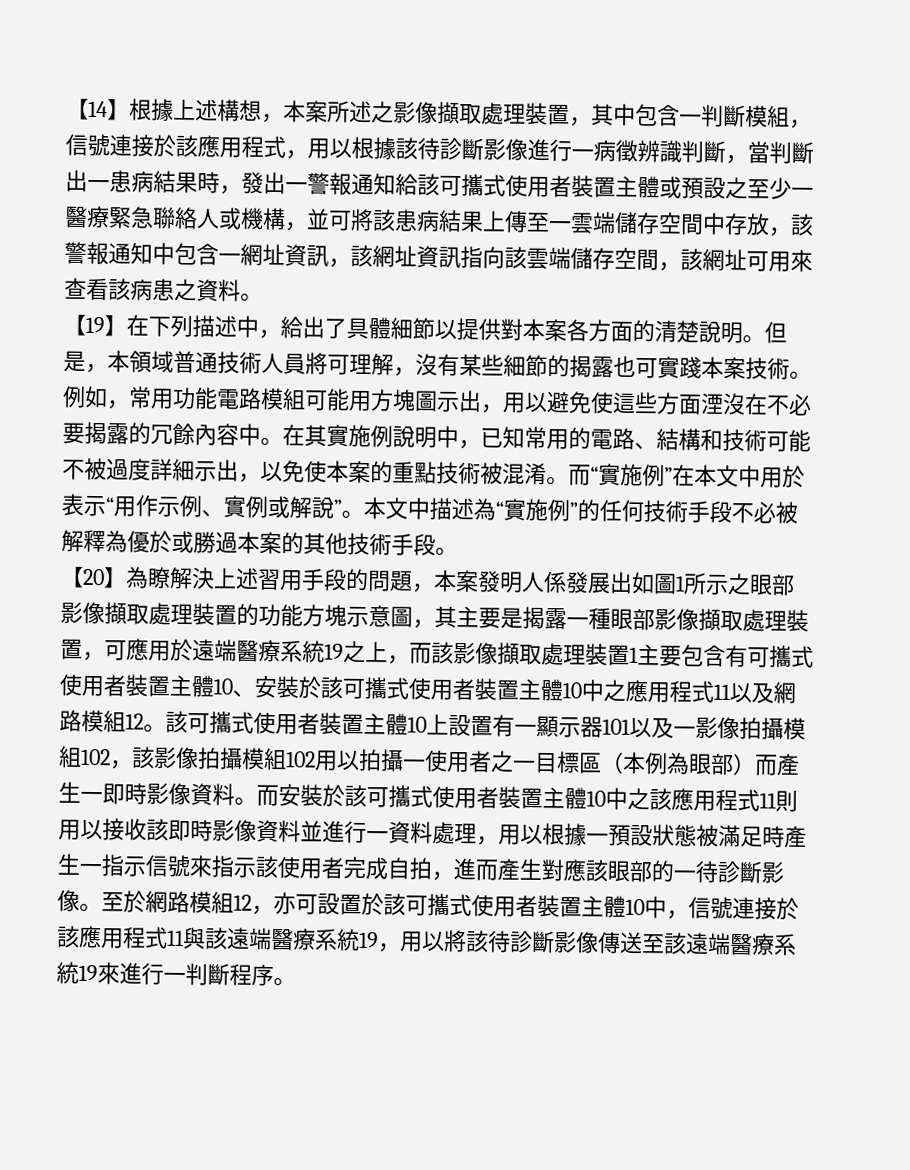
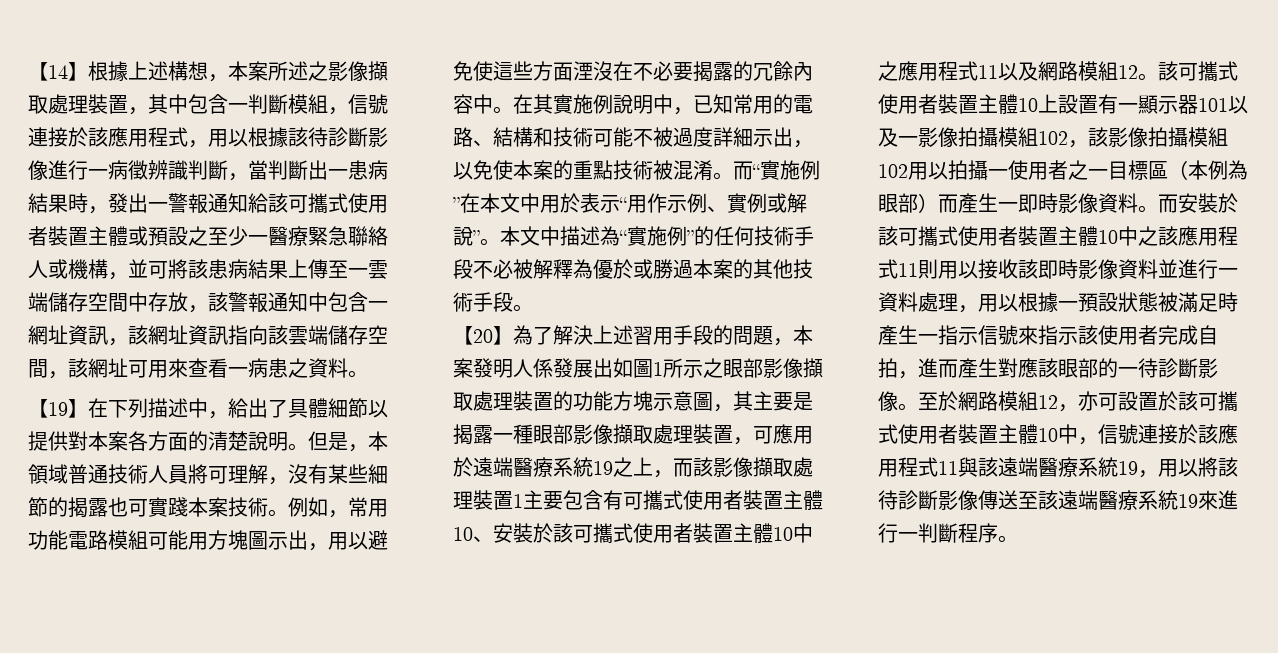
- 【14】根據上述構想，本案所述之影像擷取處理裝置，其中包含一判斷模組，信號連接於該應用程式，用以根據該待診斷影像進行一病徵辨識判斷，當判斷出一患病結果時，發出一警報通知給該可攜式使用者裝置主體或預設之至少一醫療緊急聯絡人或機構，並可將該患病結果上傳至一雲端儲存空間中存放，該警報通知中包含一網址資訊，該網址資訊指向該雲端儲存空間，該網址可用來查看該病患之資料。
+ 【14】根據上述構想，本案所述之影像擷取處理裝置，其中包含一判斷模組，信號連接於該應用程式，用以根據該待診斷影像進行一病徵辨識判斷，當判斷出一患病結果時，發出一警報通知給該可攜式使用者裝置主體或預設之至少一醫療緊急聯絡人或機構，並可將該患病結果上傳至一雲端儲存空間中存放，該警報通知中包含一網址資訊，該網址資訊指向該雲端儲存空間，該網址可用來查看一病患之資料。
- 【20】為瞭解決上述習用手段的問題，本案發明人係發展出如圖1所示之眼部影像擷取處理裝置的功能方塊示意圖，其主要是揭露一種眼部影像擷取處理裝置，可應用於遠端醫療系統19之上，而該影像擷取處理裝置1主要包含有可攜式使用者裝置主體10、安裝於該可攜式使用者裝置主體10中之應用程式11以及網路模組12。
+ 【20】為了解決上述習用手段的問題，本案發明人係發展出如圖1所示之眼部影像擷取處理裝置的功能方塊示意圖，其主要是揭露一種眼部影像擷取處理裝置，可應用於遠端醫療系統19之上，而該影像擷取處理裝置1主要包含有可攜式使用者裝置主體10、安裝於該可攜式使用者裝置主體10中之應用程式11以及網路模組12。

